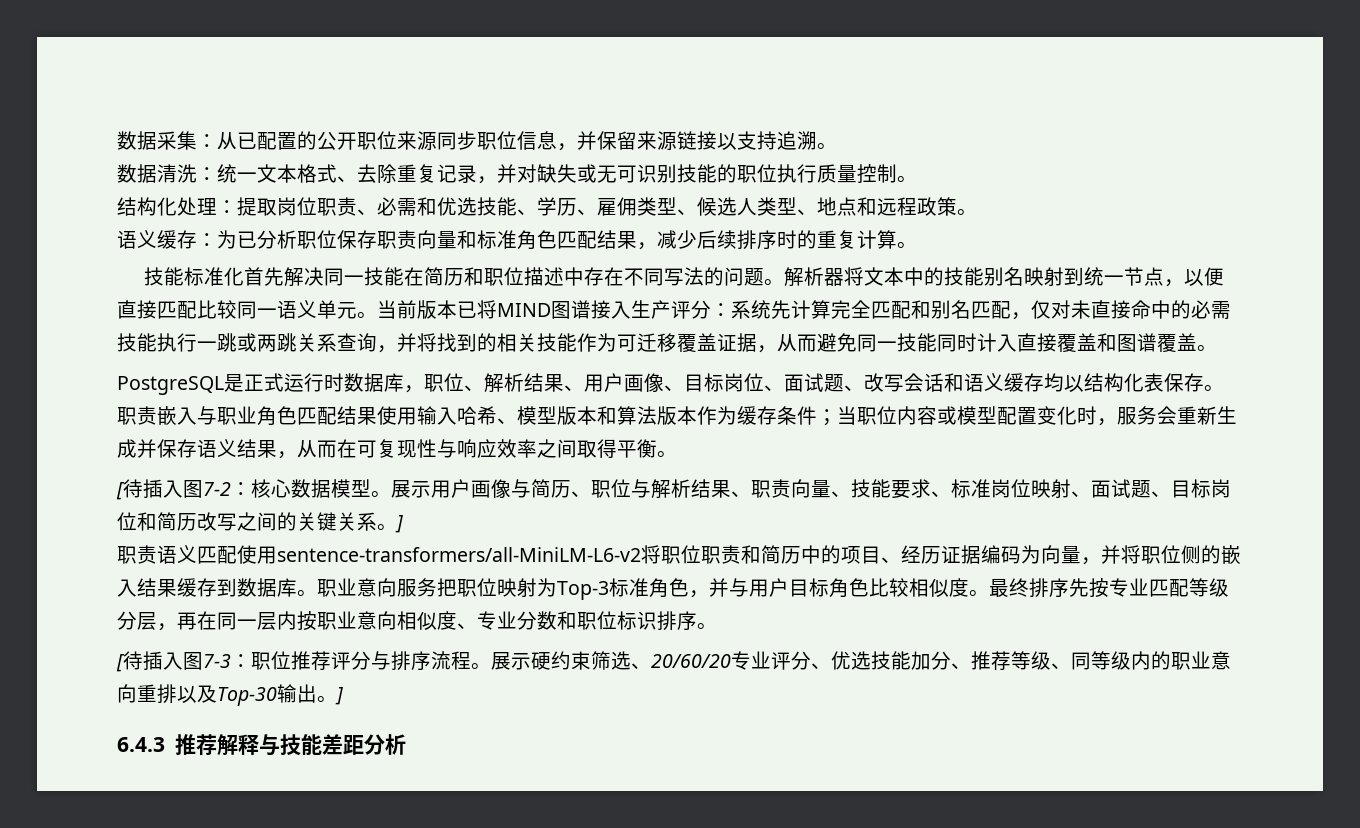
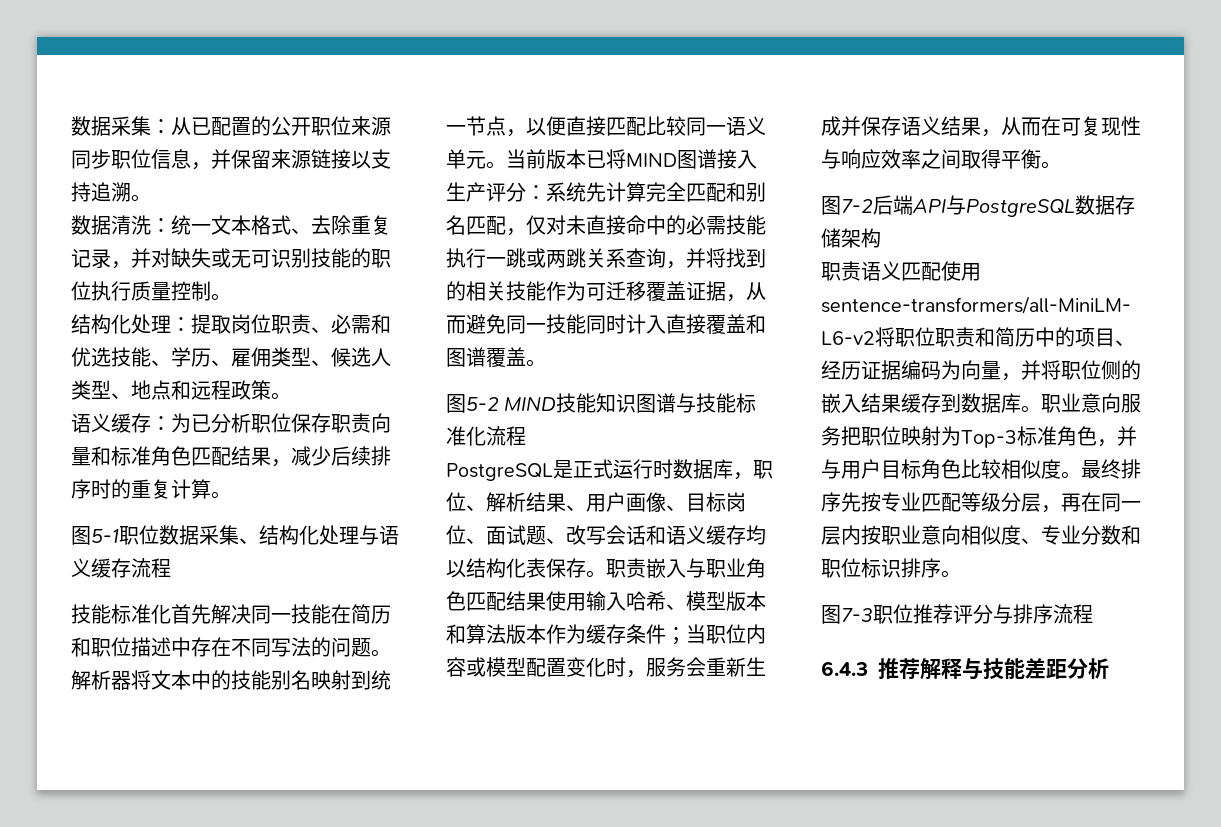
+ 图5-1职位数据采集、结构化处理与语义缓存流程
+ 图5-2 MIND技能知识图谱与技能标准化流程
- [待插入图7-2：核心数据模型。展示用户画像与简历、职位与解析结果、职责向量、技能要求、标准岗位映射、面试题、目标岗位和简历改写之间的关键关系。]
+ 图7-2后端API与PostgreSQL数据存储架构
- [待插入图7-3：职位推荐评分与排序流程。展示硬约束筛选、20/60/20专业评分、优选技能加分、推荐等级、同等级内的职业意向重排以及Top-30输出。]
+ 图7-3职位推荐评分与排序流程

